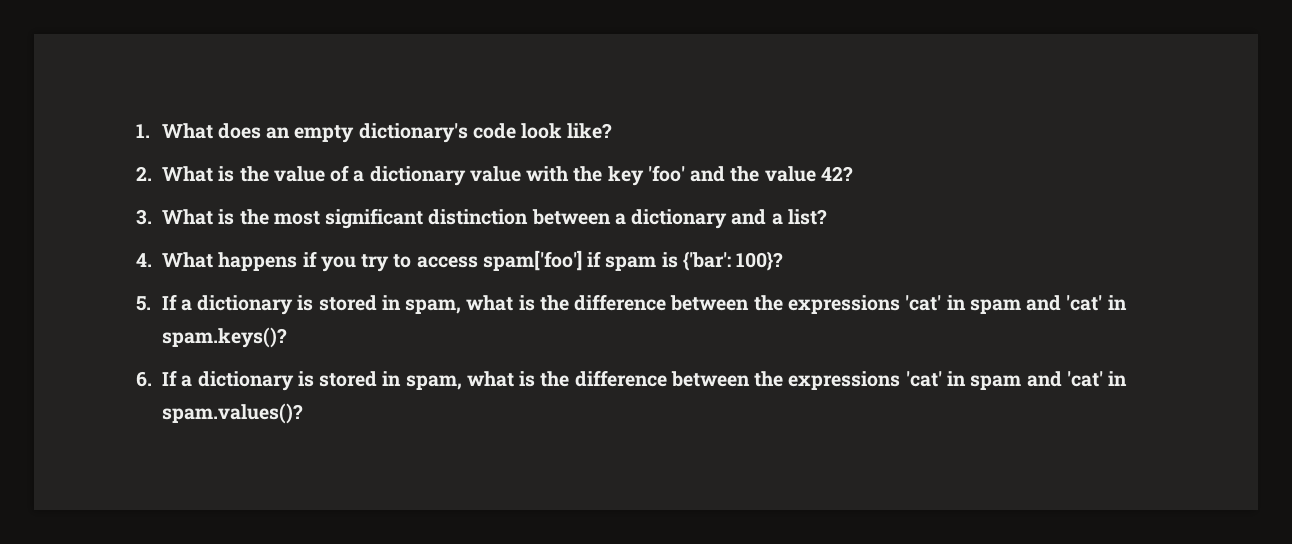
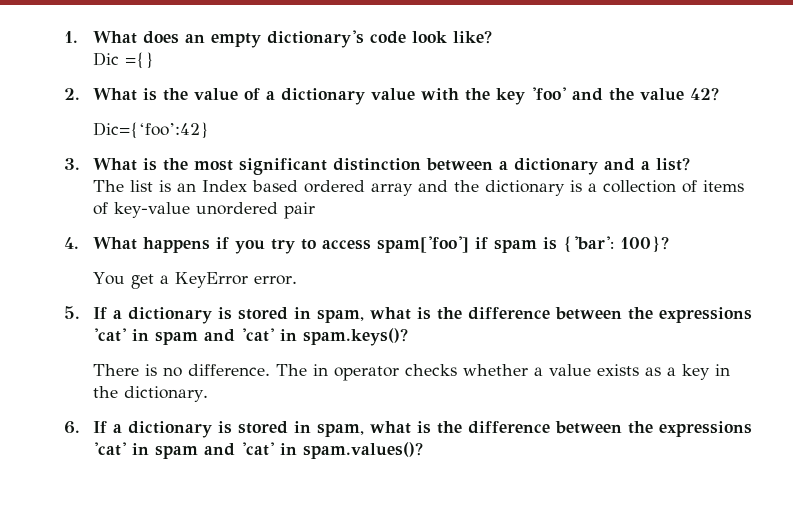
+ Dic ={}
+ Dic={‘foo’:42}
+ The list is an Index based ordered array and the dictionary is a collection of items of key-value unordered pair
+ You get a KeyError error.
+ There is no difference. The in operator checks whether a value exists as a key in the dictionary.

